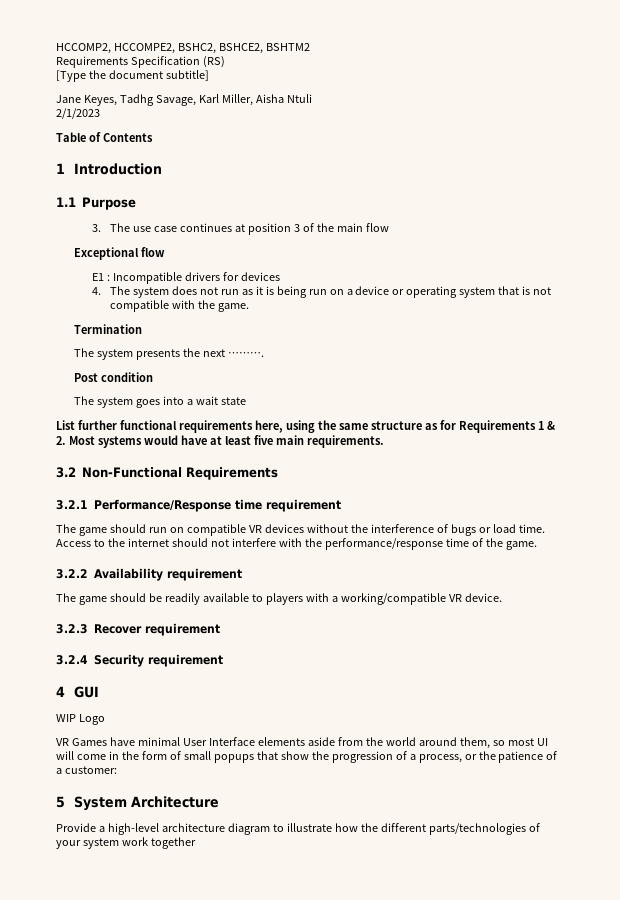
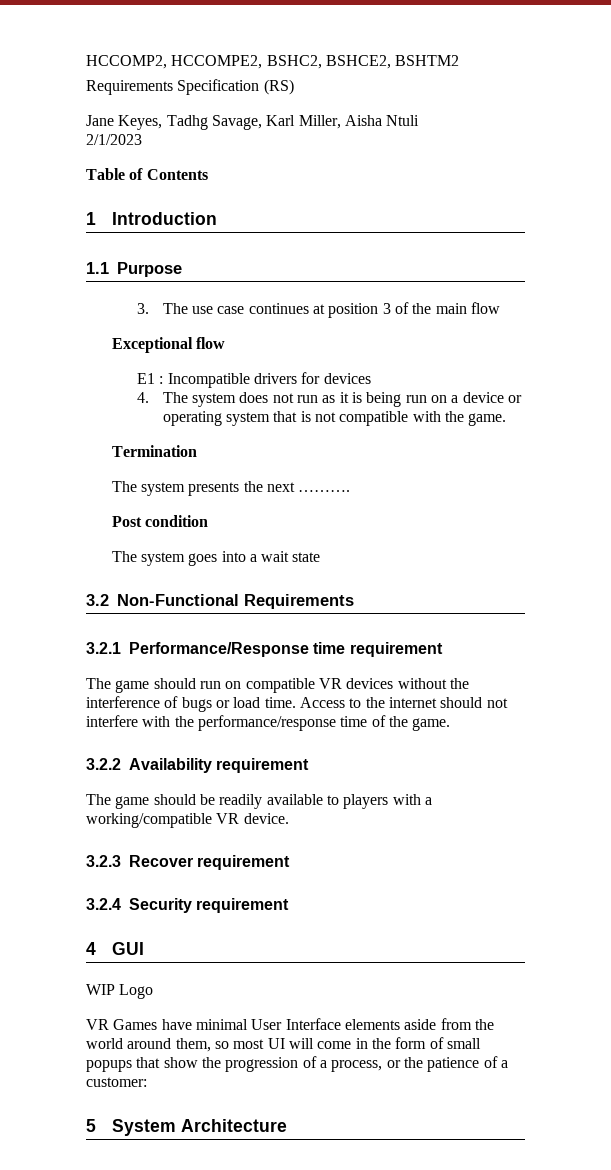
- [Type the document subtitle]
- List further functional requirements here, using the same structure as for Requirements 1 & 2. Most systems would have at least five main requirements.
- Provide a high-level architecture diagram to illustrate how the different parts/technologies of your system work together

